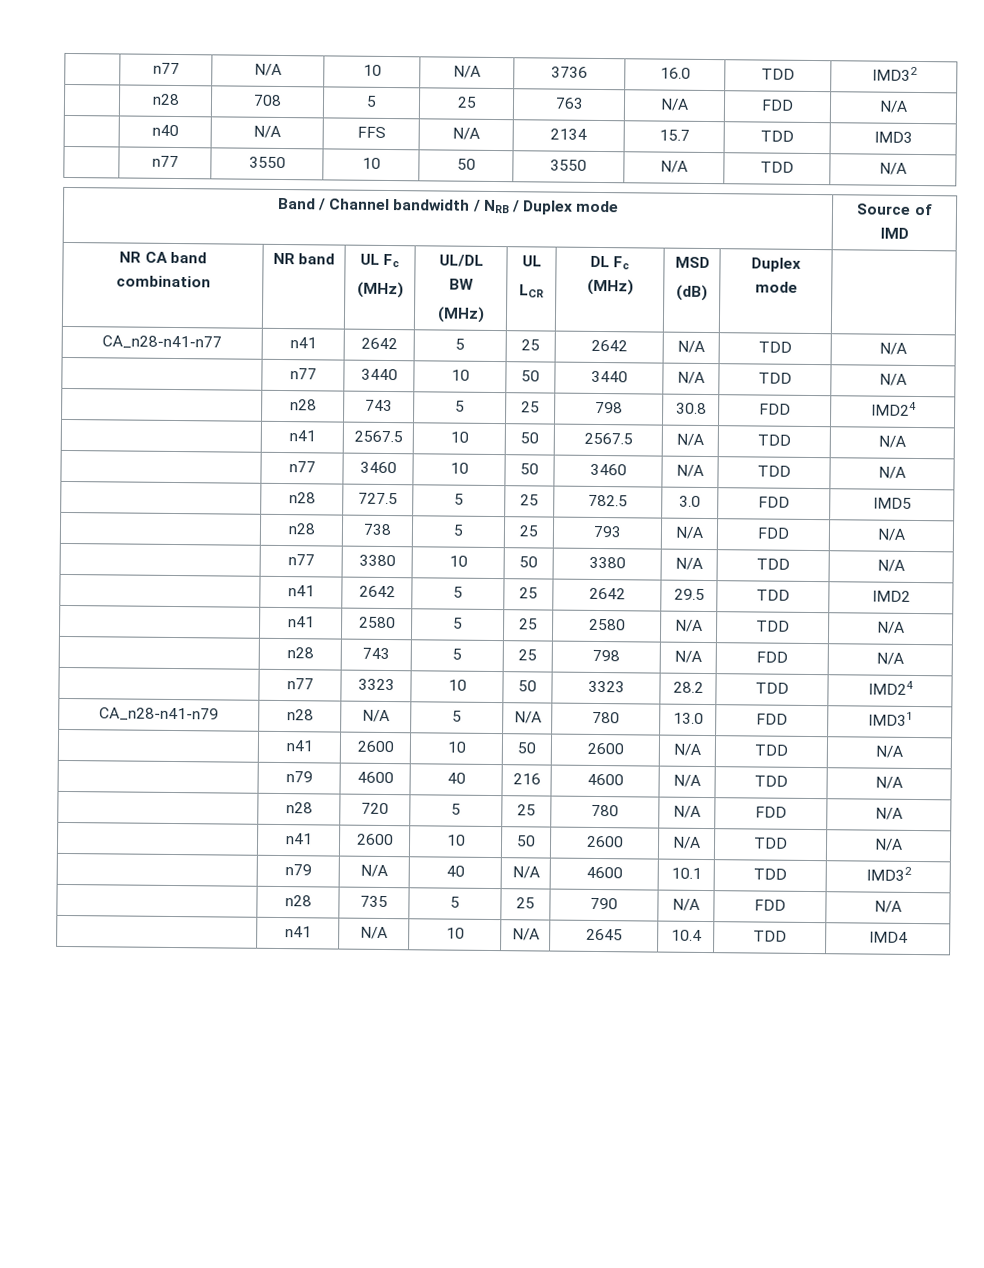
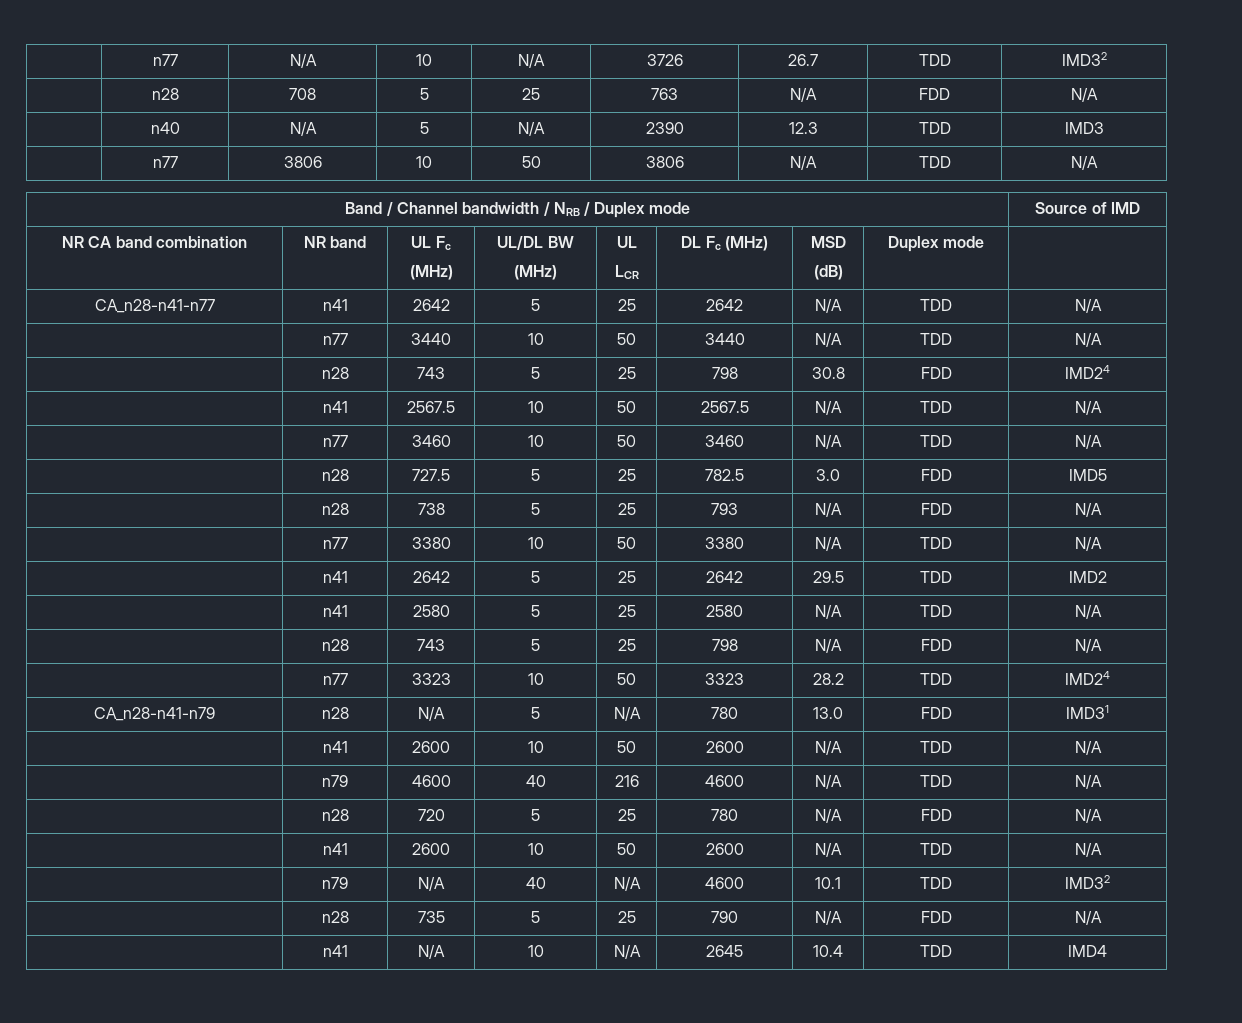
- | n77 | N/A | 10 | N/A | 3736 | 16.0 | TDD | IMD32
+ | n77 | N/A | 10 | N/A | 3726 | 26.7 | TDD | IMD32
- | n40 | N/A | FFS | N/A | 2134 | 15.7 | TDD | IMD3
+ | n40 | N/A | 5 | N/A | 2390 | 12.3 | TDD | IMD3
- | n77 | 3550 | 10 | 50 | 3550 | N/A | TDD | N/A
+ | n77 | 3806 | 10 | 50 | 3806 | N/A | TDD | N/A

